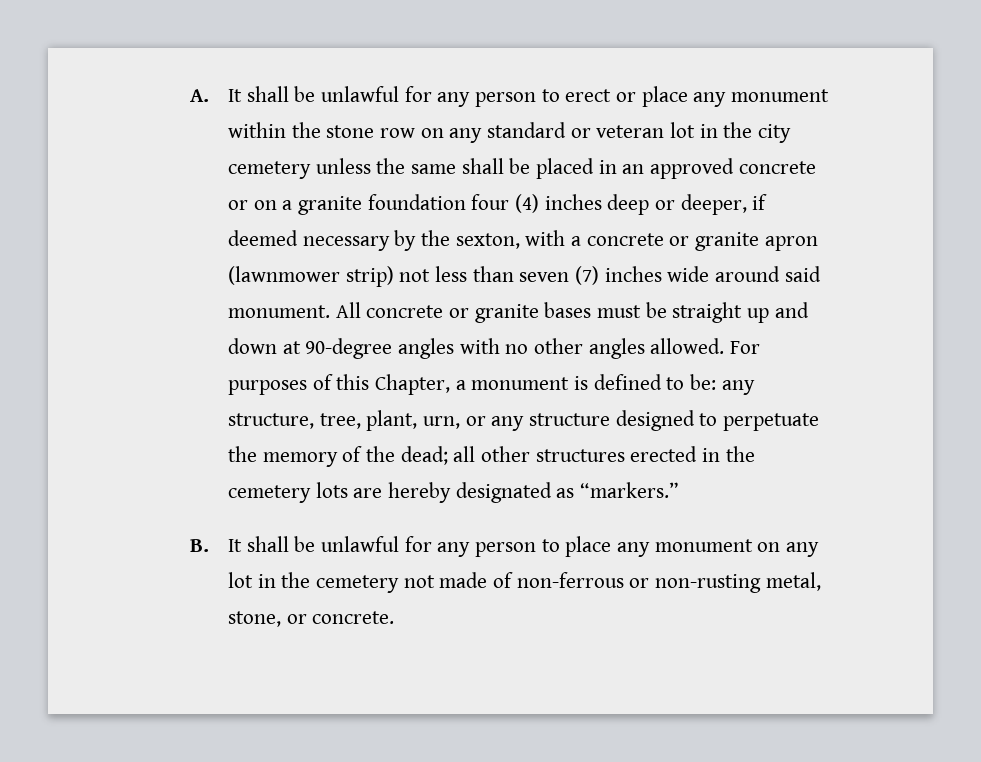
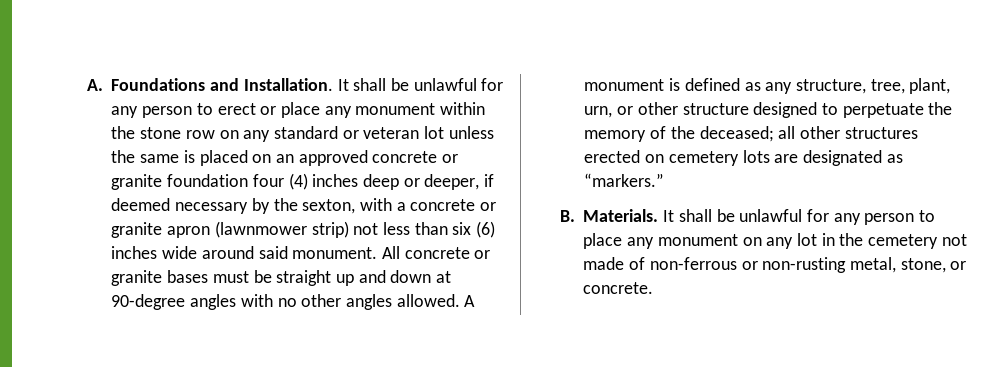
- A. It shall be unlawful for any person to erect or place any monument within the stone row on any standard or veteran lot in the city cemetery unless the same shall be placed in an approved concrete or on a granite foundation four (4) inches deep or deeper, if deemed necessary by the sexton, with a concrete or granite apron (lawnmower strip) not less than seven (7) inches wide around said monument.
+ A. Foundations and Installation. It shall be unlawful for any person to erect or place any monument within the stone row on any standard or veteran lot unless the same is placed on an approved concrete or granite foundation four (4) inches deep or deeper, if deemed necessary by the sexton, with a concrete or granite apron (lawnmower strip) not less than six (6) inches wide around said monument.
- For purposes of this Chapter, a monument is defined to be: any structure, tree, plant, urn, or any structure designed to perpetuate the memory of the dead; all other structures erected in the cemetery lots are hereby designated as “markers.”
+ A monument is defined as any structure, tree, plant, urn, or other structure designed to perpetuate the memory of the deceased; all other structures erected on cemetery lots are designated as “markers.”
- B. It shall be unlawful for any person to place any monument on any lot in the cemetery not made of non-ferrous or non-rusting metal, stone, or concrete.
+ B. Materials. It shall be unlawful for any person to place any monument on any lot in the cemetery not made of non-ferrous or non-rusting metal, stone, or concrete.

